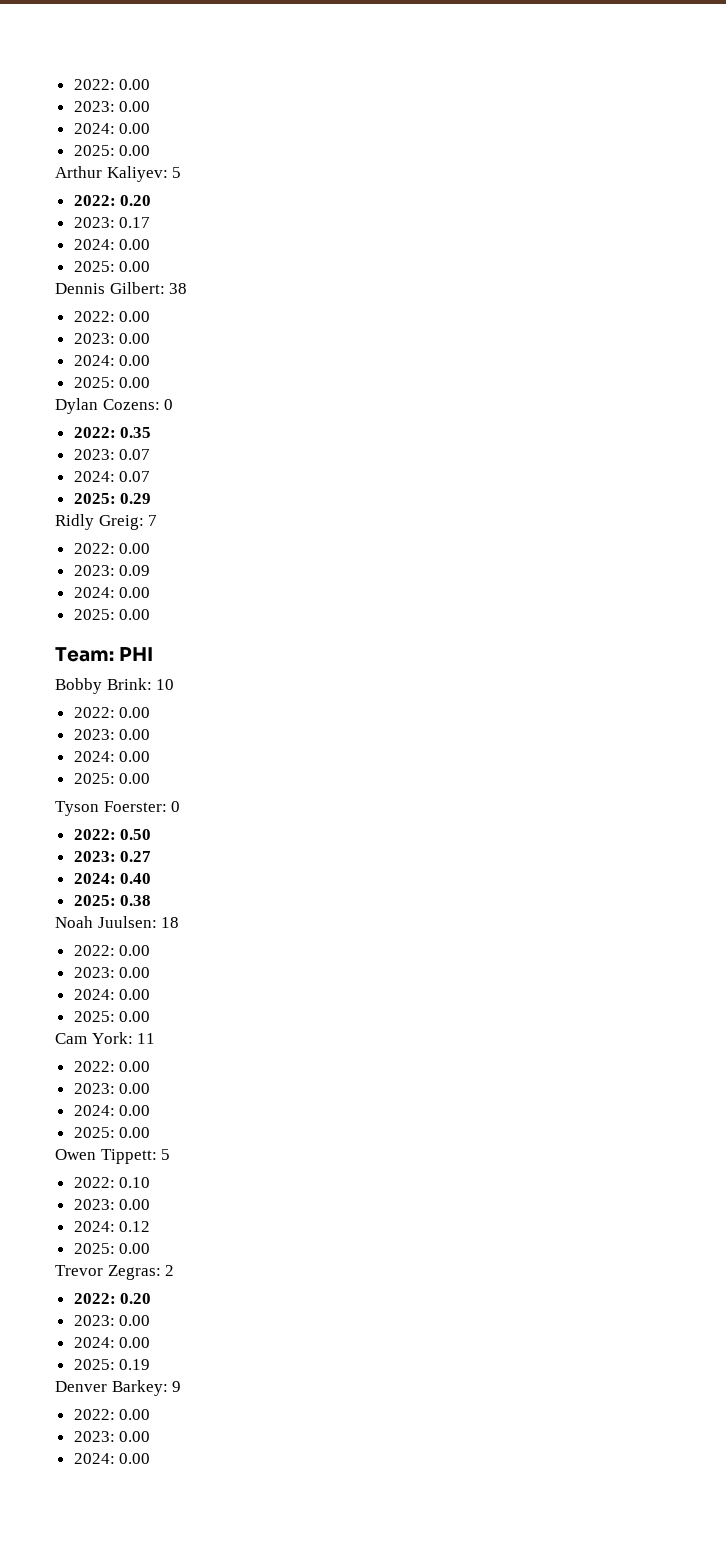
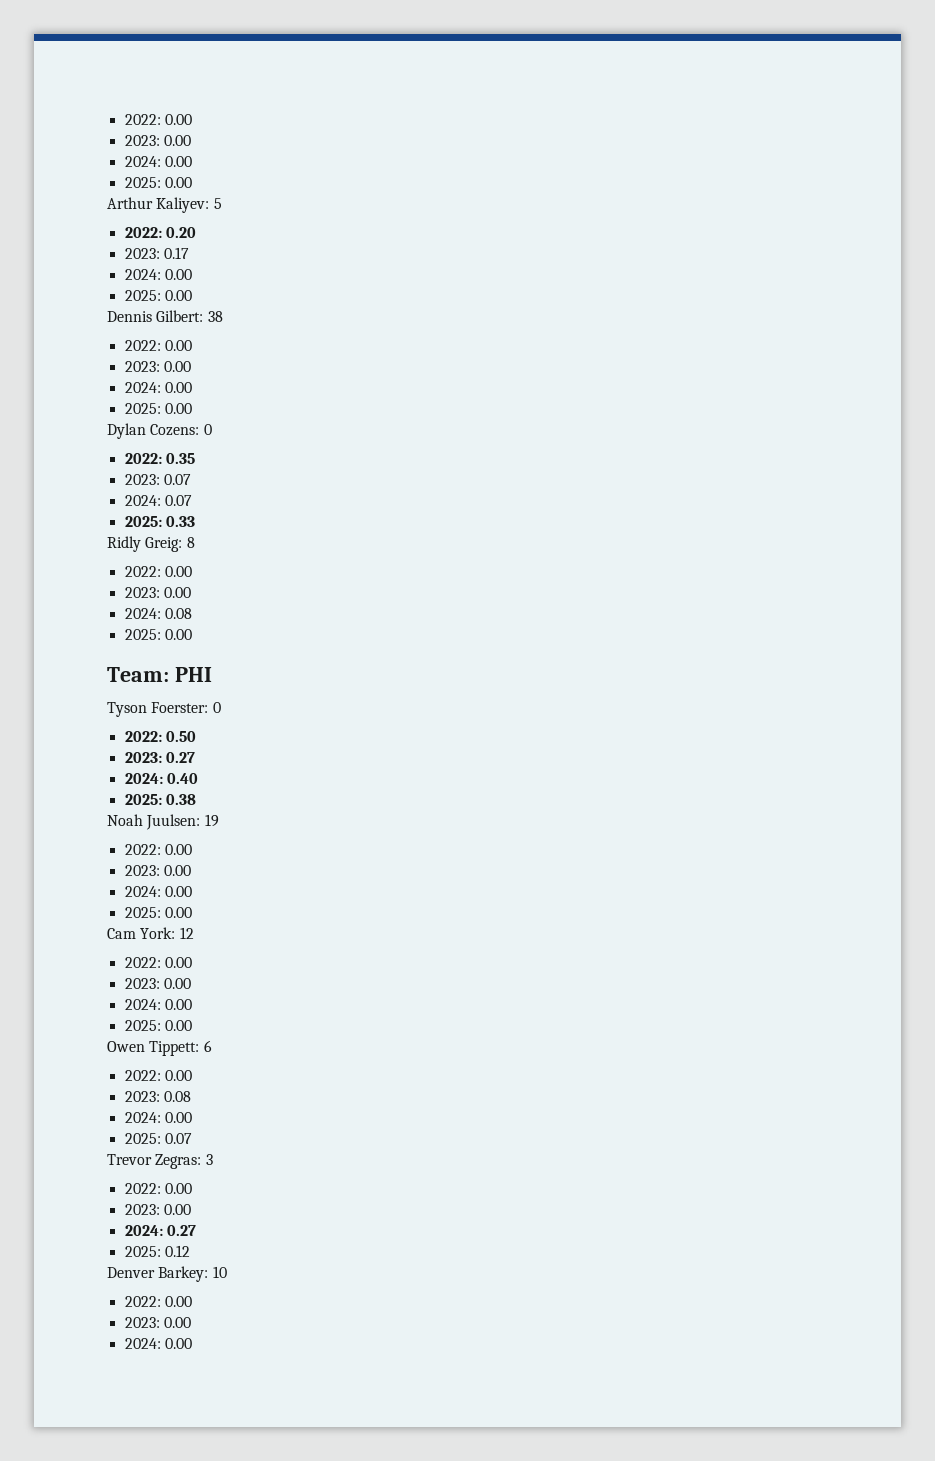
- 2025: 0.29
+ 2025: 0.33
- Ridly Greig: 7
+ Ridly Greig: 8
  2022: 0.00
- 2023: 0.09
- 2024: 0.00
+ 2023: 0.00
+ 2024: 0.08
  2025: 0.00
  Team: PHI
- Bobby Brink: 10
- 2022: 0.00
- 2023: 0.00
- 2024: 0.00
- 2025: 0.00
- Noah Juulsen: 18
+ Noah Juulsen: 19
- Cam York: 11
+ Cam York: 12
- Owen Tippett: 5
- 2022: 0.10
+ Owen Tippett: 6
+ 2022: 0.00
+ 2023: 0.08
+ 2024: 0.00
+ 2025: 0.07
+ Trevor Zegras: 3
+ 2022: 0.00
  2023: 0.00
- 2024: 0.12
- 2025: 0.00
- Trevor Zegras: 2
- 2022: 0.20
- 2023: 0.00
- 2024: 0.00
- 2025: 0.19
+ 2024: 0.27
+ 2025: 0.12
- Denver Barkey: 9
+ Denver Barkey: 10

